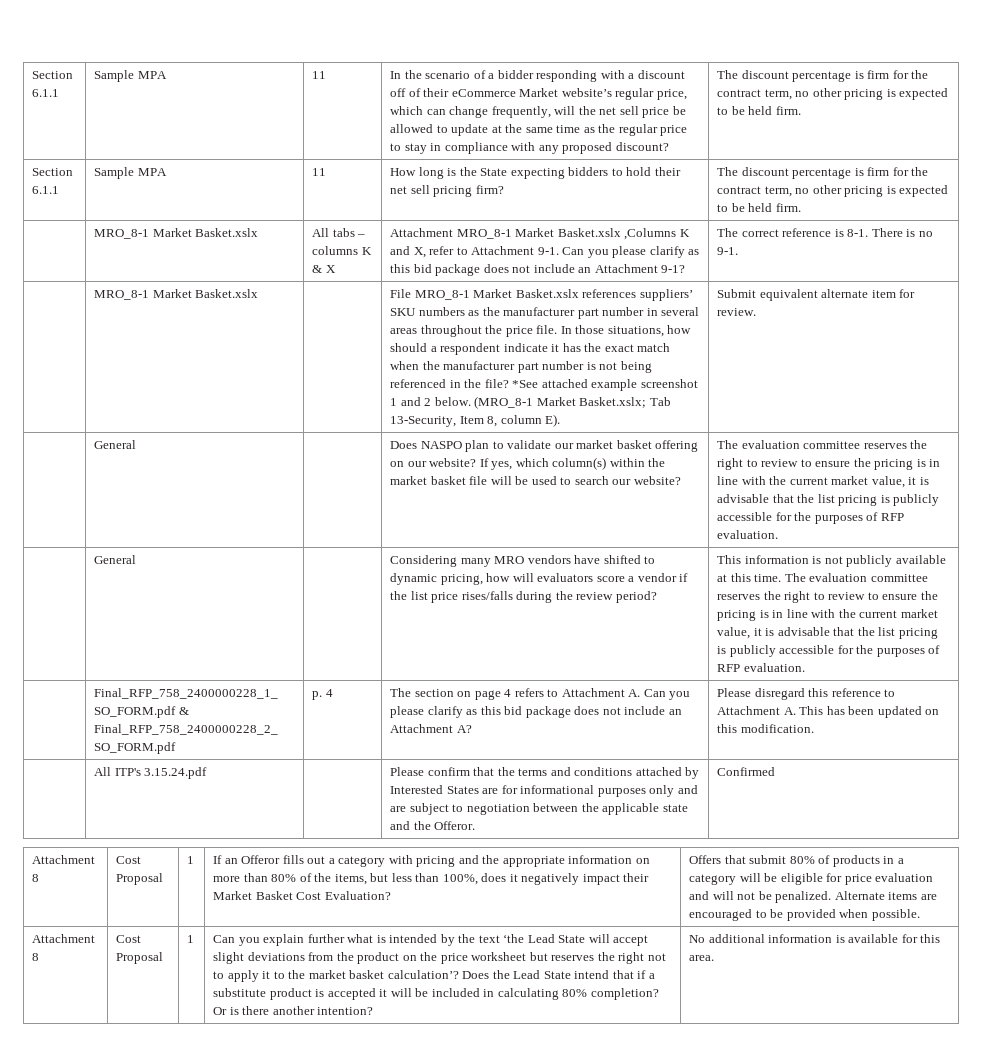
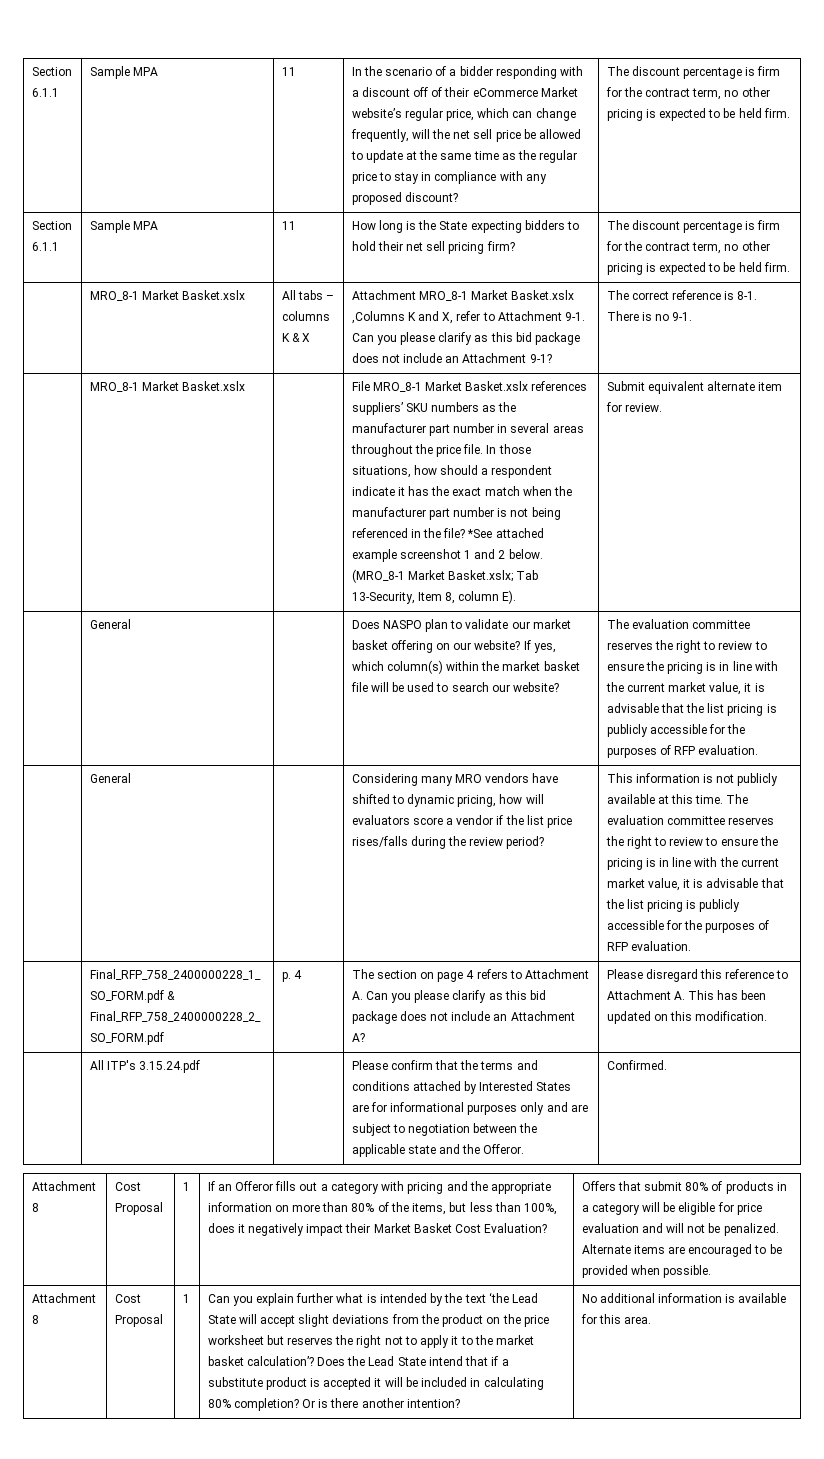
- | All ITP's 3.15.24.pdf | | Please confirm that the terms and conditions attached by Interested States are for informational purposes only and are subject to negotiation between the applicable state and the Offeror. | Confirmed
+ | All ITP's 3.15.24.pdf | | Please confirm that the terms and conditions attached by Interested States are for informational purposes only and are subject to negotiation between the applicable state and the Offeror. | Confirmed.

